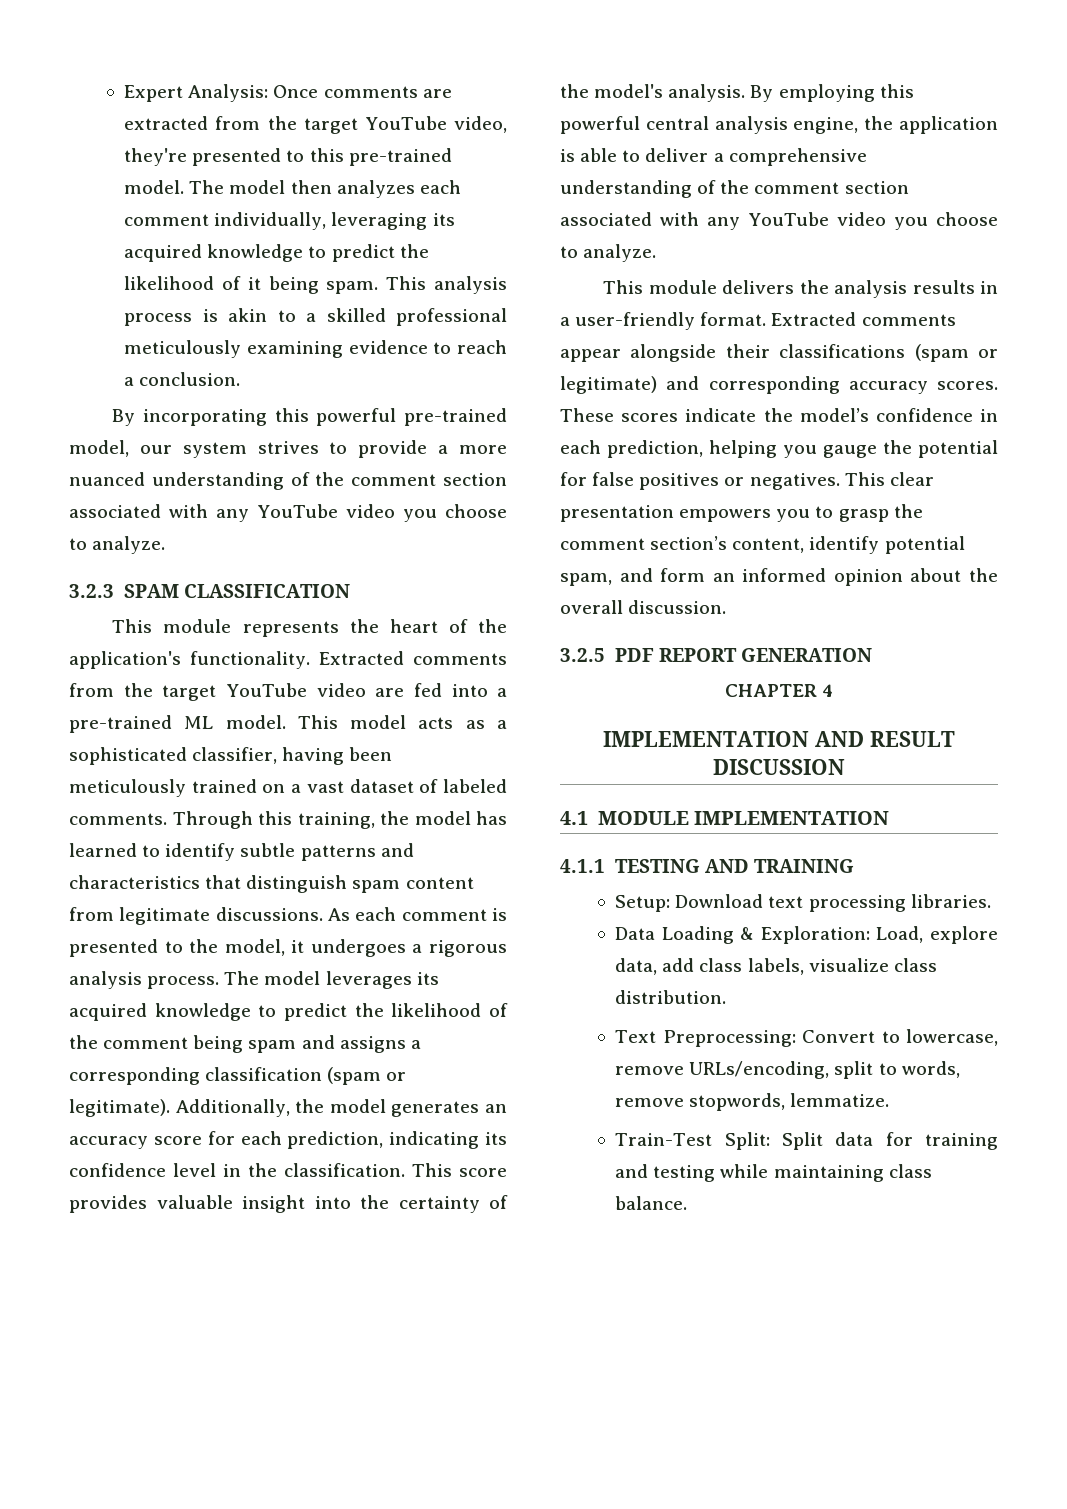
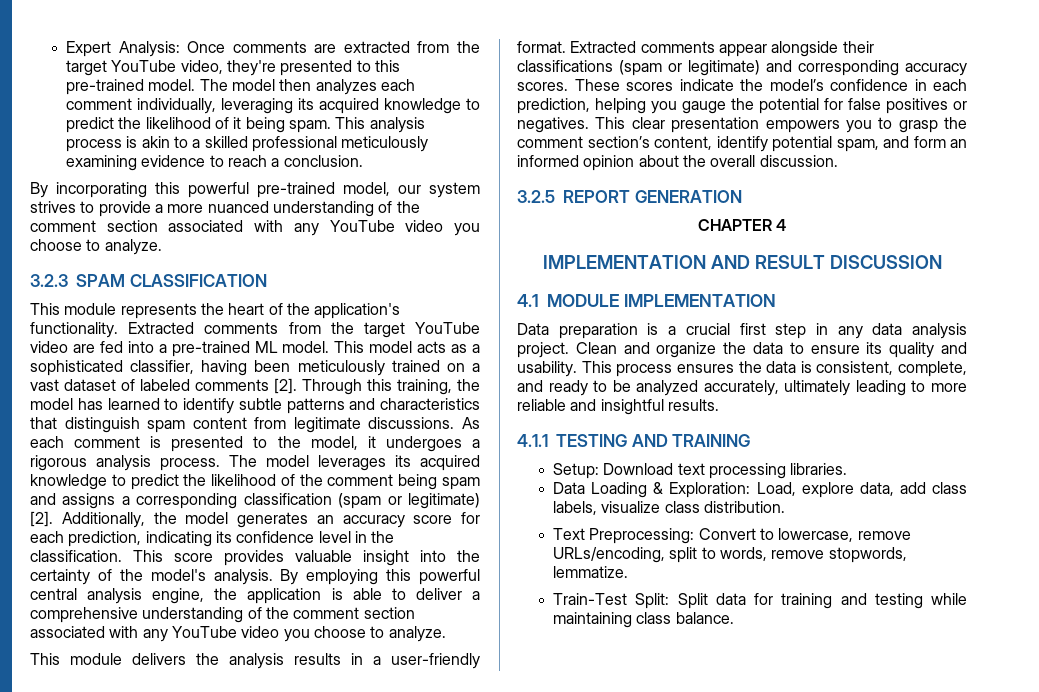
- This model acts as a sophisticated classifier, having been meticulously trained on a vast dataset of labeled comments.
+ This model acts as a sophisticated classifier, having been meticulously trained on a vast dataset of labeled comments [2].
- The model leverages its acquired knowledge to predict the likelihood of the comment being spam and assigns a corresponding classification (spam or legitimate).
+ The model leverages its acquired knowledge to predict the likelihood of the comment being spam and assigns a corresponding classification (spam or legitimate) [2].
- 3.2.5 PDF REPORT GENERATION
+ 3.2.5 REPORT GENERATION
+ Data preparation is a crucial first step in any data analysis project. Clean and organize the data to ensure its quality and usability. This process ensures the data is consistent, complete, and ready to be analyzed accurately, ultimately leading to more reliable and insightful results.

